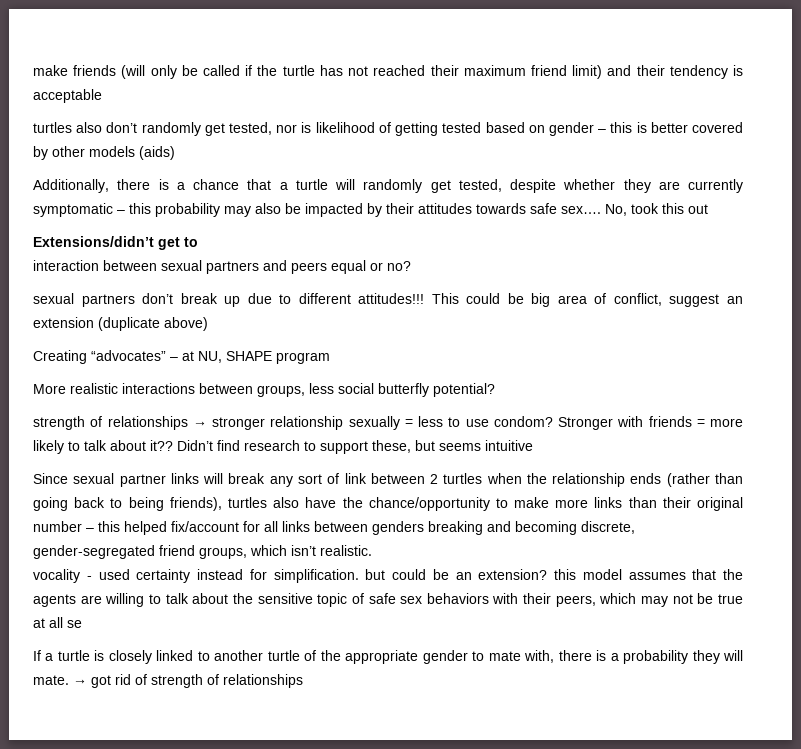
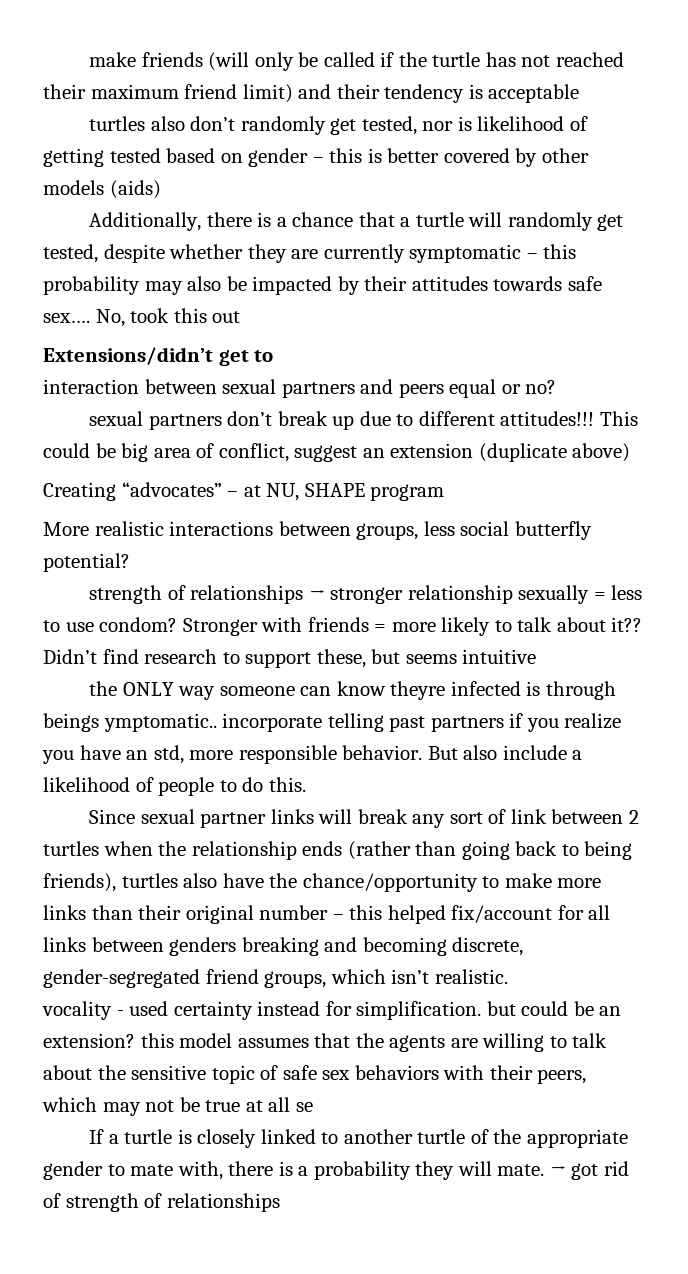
+ the ONLY way someone can know theyre infected is through beings ymptomatic.. incorporate telling past partners if you realize you have an std, more responsible behavior. But also include a likelihood of people to do this.

